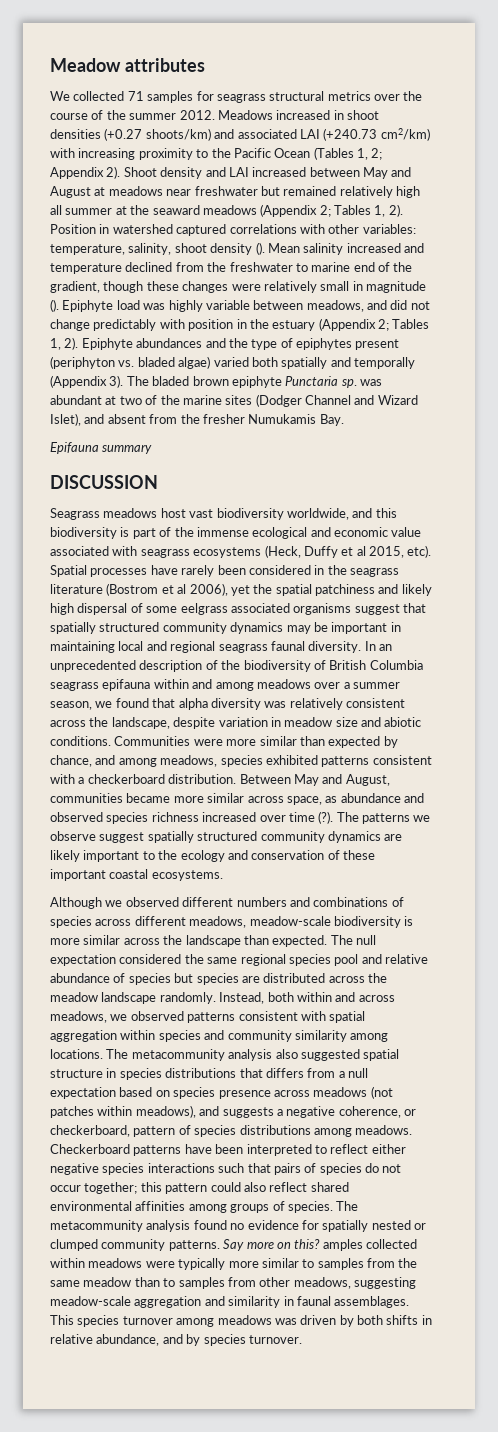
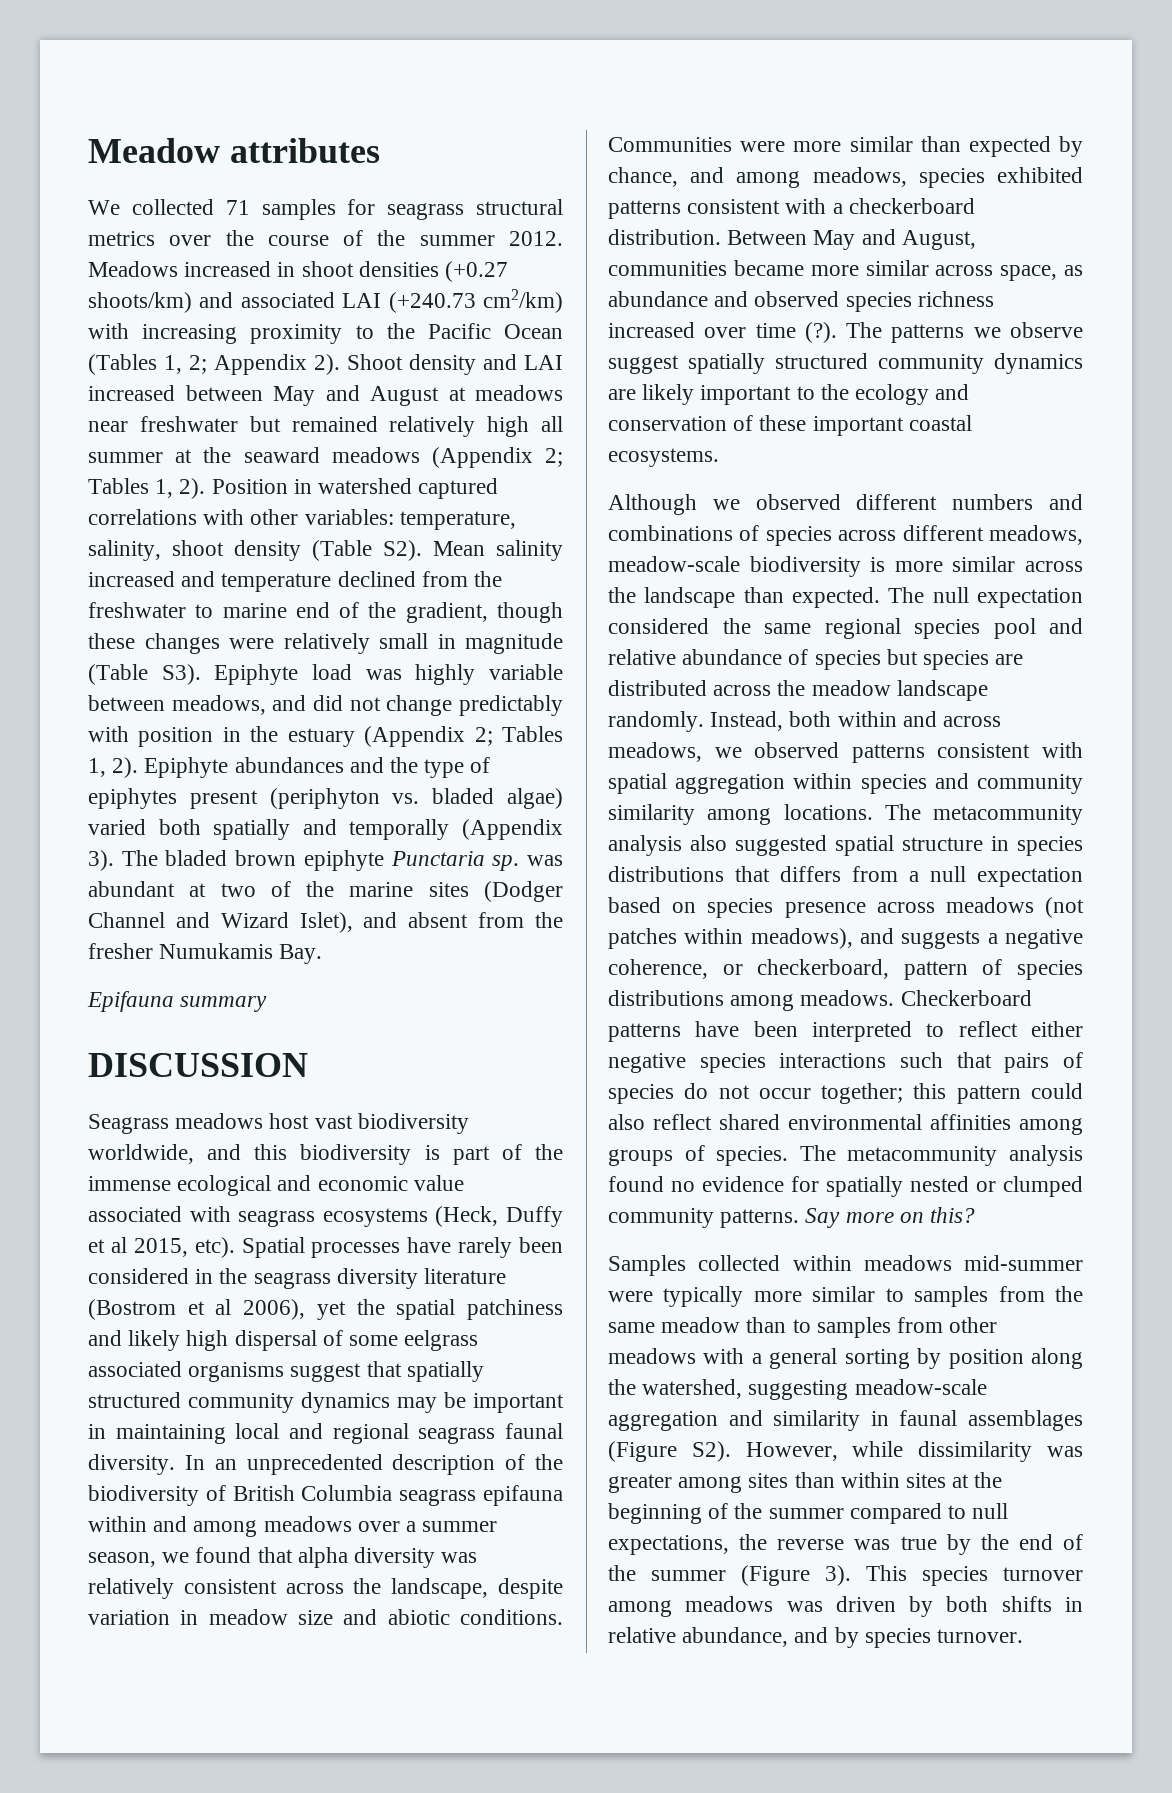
- Position in watershed captured correlations with other variables: temperature, salinity, shoot density (). Mean salinity increased and temperature declined from the freshwater to marine end of the gradient, though these changes were relatively small in magnitude (). Epiphyte load was highly variable between meadows, and did not change predictably with position in the estuary (Appendix 2; Tables 1, 2).
+ Position in watershed captured correlations with other variables: temperature, salinity, shoot density (Table S2). Mean salinity increased and temperature declined from the freshwater to marine end of the gradient, though these changes were relatively small in magnitude (Table S3). Epiphyte load was highly variable between meadows, and did not change predictably with position in the estuary (Appendix 2; Tables 1, 2).
- Spatial processes have rarely been considered in the seagrass literature (Bostrom et al 2006), yet the spatial patchiness and likely high dispersal of some eelgrass associated organisms suggest that spatially structured community dynamics may be important in maintaining local and regional seagrass faunal diversity.
+ Spatial processes have rarely been considered in the seagrass diversity literature (Bostrom et al 2006), yet the spatial patchiness and likely high dispersal of some eelgrass associated organisms suggest that spatially structured community dynamics may be important in maintaining local and regional seagrass faunal diversity.
- Say more on this? amples collected within meadows were typically more similar to samples from the same meadow than to samples from other meadows, suggesting meadow-scale aggregation and similarity in faunal assemblages.
+ Say more on this?
+ Samples collected within meadows mid-summer were typically more similar to samples from the same meadow than to samples from other meadows with a general sorting by position along the watershed, suggesting meadow-scale aggregation and similarity in faunal assemblages (Figure S2). However, while dissimilarity was greater among sites than within sites at the beginning of the summer compared to null expectations, the reverse was true by the end of the summer (Figure 3).

